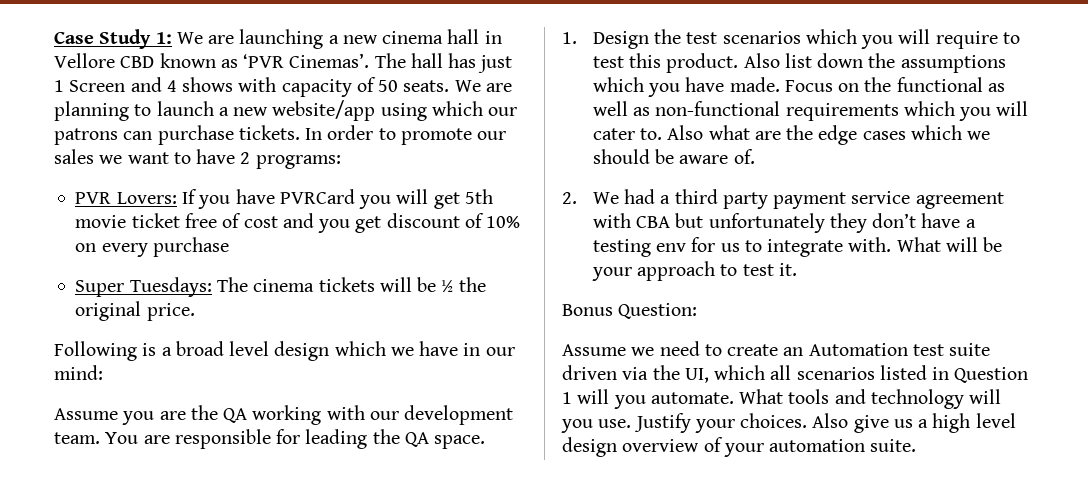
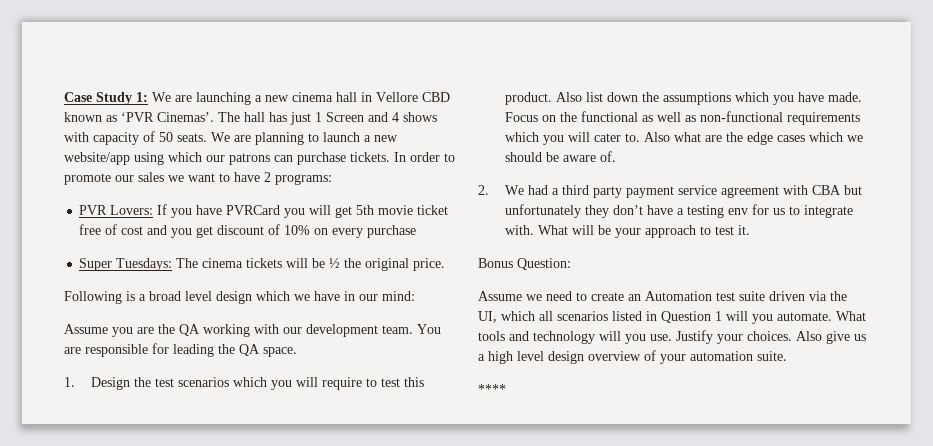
+ ****

